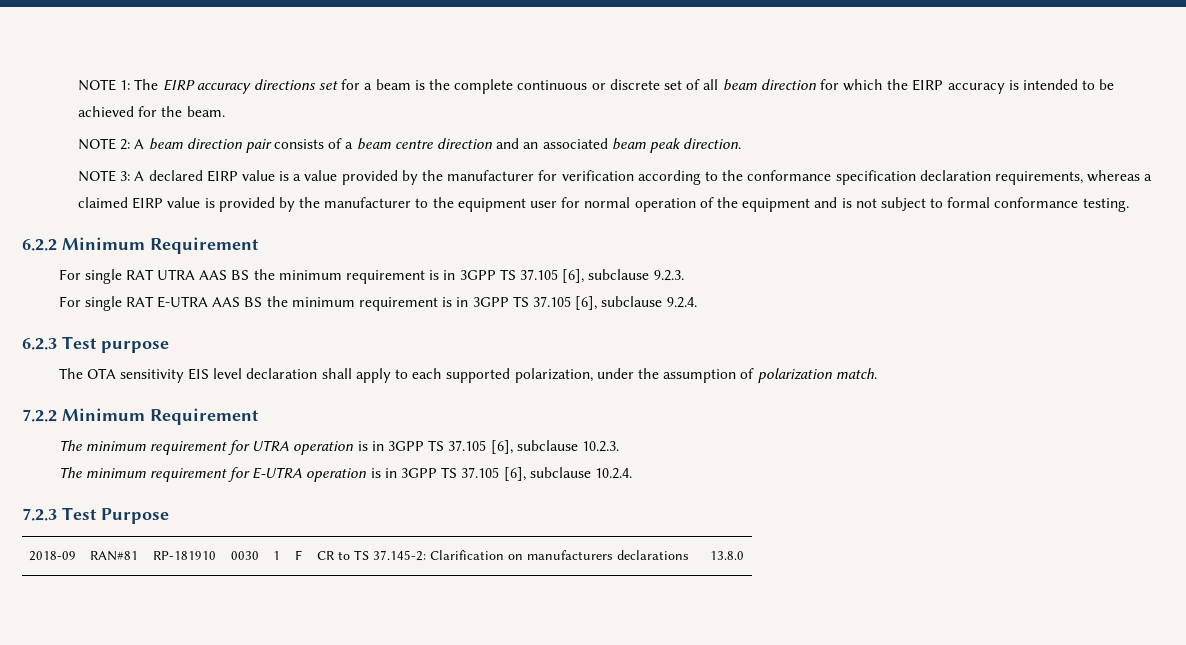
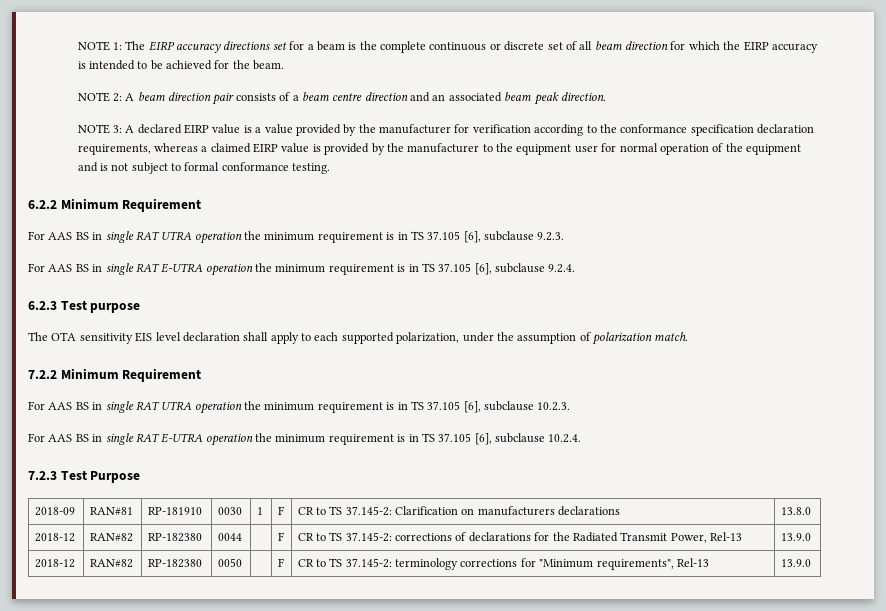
- For single RAT UTRA AAS BS the minimum requirement is in 3GPP TS 37.105 [6], subclause 9.2.3.
+ For AAS BS in single RAT UTRA operation the minimum requirement is in TS 37.105 [6], subclause 9.2.3.
- For single RAT E-UTRA AAS BS the minimum requirement is in 3GPP TS 37.105 [6], subclause 9.2.4.
+ For AAS BS in single RAT E-UTRA operation the minimum requirement is in TS 37.105 [6], subclause 9.2.4.
- The minimum requirement for UTRA operation is in 3GPP TS 37.105 [6], subclause 10.2.3.
+ For AAS BS in single RAT UTRA operation the minimum requirement is in TS 37.105 [6], subclause 10.2.3.
- The minimum requirement for E-UTRA operation is in 3GPP TS 37.105 [6], subclause 10.2.4.
+ For AAS BS in single RAT E-UTRA operation the minimum requirement is in TS 37.105 [6], subclause 10.2.4.
+ 2018-12 | RAN#82 | RP-182380 | 0044 | | F | CR to TS 37.145-2: corrections of declarations for the Radiated Transmit Power, Rel-13 | 13.9.0
+ 2018-12 | RAN#82 | RP-182380 | 0050 | | F | CR to TS 37.145-2: terminology corrections for "Minimum requirements", Rel-13 | 13.9.0

